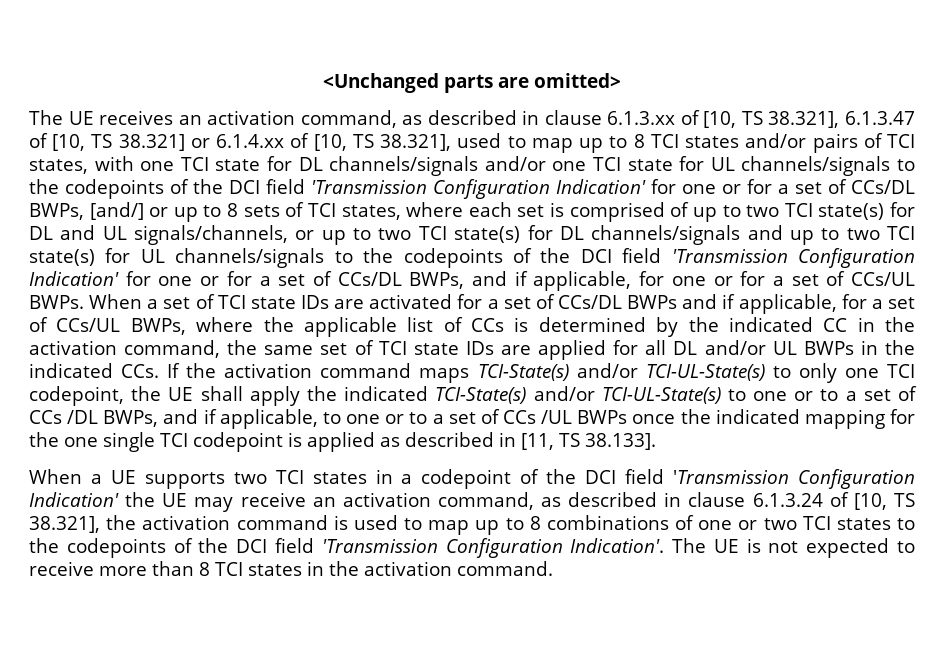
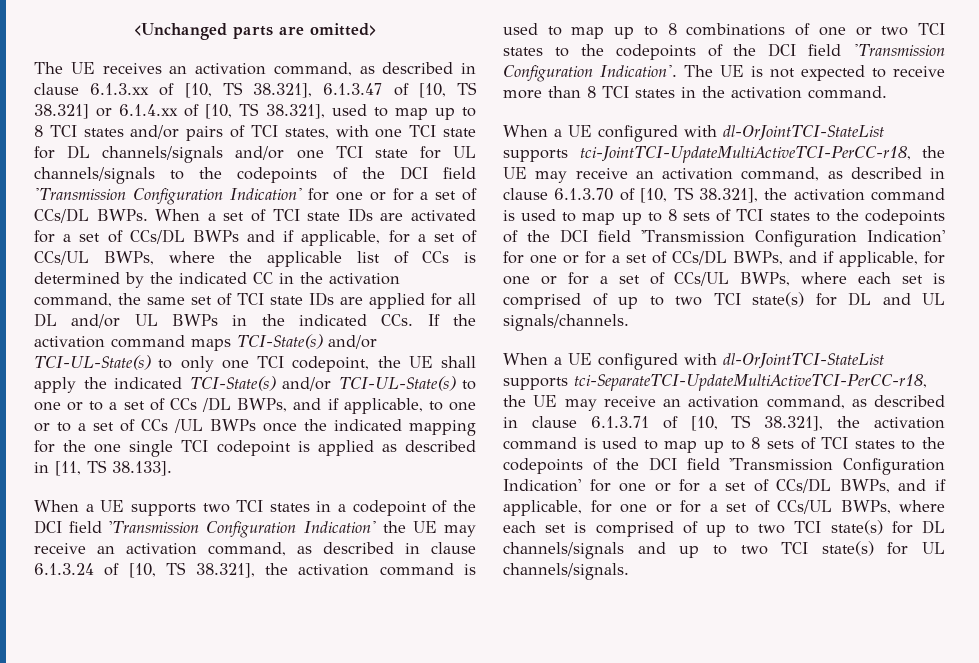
- The UE receives an activation command, as described in clause 6.1.3.xx of [10, TS 38.321], 6.1.3.47 of [10, TS 38.321] or 6.1.4.xx of [10, TS 38.321], used to map up to 8 TCI states and/or pairs of TCI states, with one TCI state for DL channels/signals and/or one TCI state for UL channels/signals to the codepoints of the DCI field 'Transmission Configuration Indication' for one or for a set of CCs/DL BWPs, [and/] or up to 8 sets of TCI states, where each set is comprised of up to two TCI state(s) for DL and UL signals/channels, or up to two TCI state(s) for DL channels/signals and up to two TCI state(s) for UL channels/signals to the codepoints of the DCI field 'Transmission Configuration Indication' for one or for a set of CCs/DL BWPs, and if applicable, for one or for a set of CCs/UL BWPs.
+ The UE receives an activation command, as described in clause 6.1.3.xx of [10, TS 38.321], 6.1.3.47 of [10, TS 38.321] or 6.1.4.xx of [10, TS 38.321], used to map up to 8 TCI states and/or pairs of TCI states, with one TCI state for DL channels/signals and/or one TCI state for UL channels/signals to the codepoints of the DCI field 'Transmission Configuration Indication' for one or for a set of CCs/DL BWPs.
+ When a UE configured with dl-OrJointTCI-StateList supports tci-JointTCI-UpdateMultiActiveTCI-PerCC-r18, the UE may receive an activation command, as described in clause 6.1.3.70 of [10, TS 38.321], the activation command is used to map up to 8 sets of TCI states to the codepoints of the DCI field 'Transmission Configuration Indication' for one or for a set of CCs/DL BWPs, and if applicable, for one or for a set of CCs/UL BWPs, where each set is comprised of up to two TCI state(s) for DL and UL signals/channels.
+ When a UE configured with dl-OrJointTCI-StateList supports tci-SeparateTCI-UpdateMultiActiveTCI-PerCC-r18, the UE may receive an activation command, as described in clause 6.1.3.71 of [10, TS 38.321], the activation command is used to map up to 8 sets of TCI states to the codepoints of the DCI field 'Transmission Configuration Indication' for one or for a set of CCs/DL BWPs, and if applicable, for one or for a set of CCs/UL BWPs, where each set is comprised of up to two TCI state(s) for DL channels/signals and up to two TCI state(s) for UL channels/signals.

